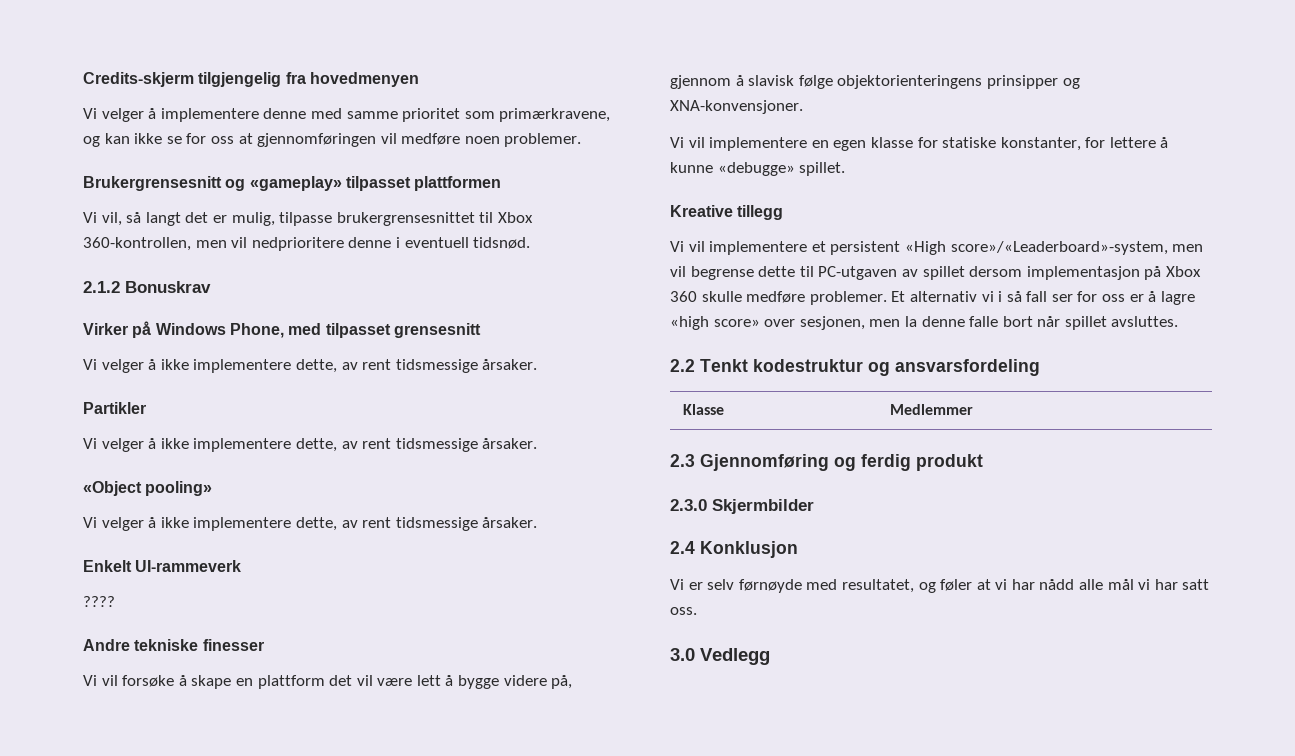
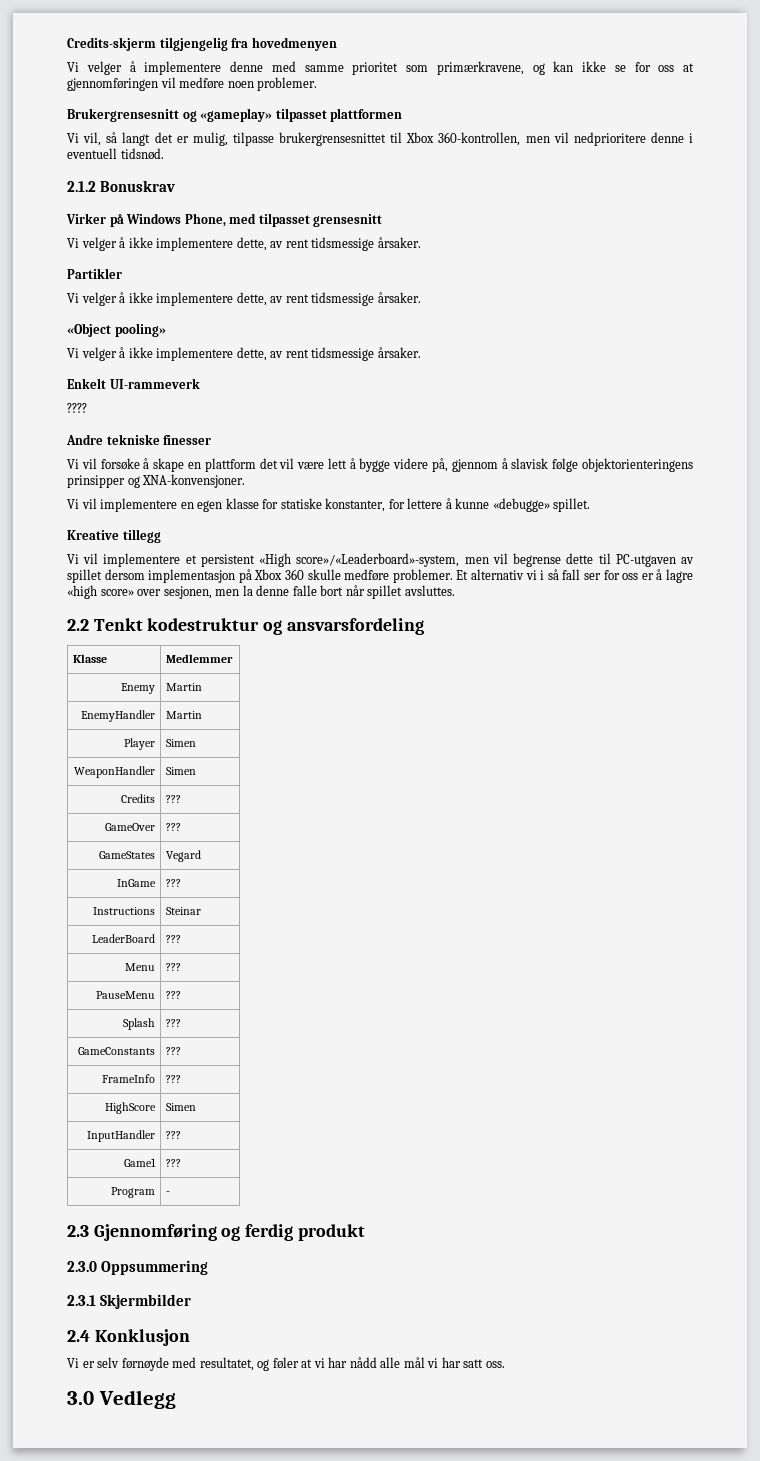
+ Enemy | Martin
+ EnemyHandler | Martin
+ Player | Simen
+ WeaponHandler | Simen
+ Credits | ???
+ GameOver | ???
+ GameStates | Vegard
+ InGame | ???
+ Instructions | Steinar
+ LeaderBoard | ???
+ Menu | ???
+ PauseMenu | ???
+ Splash | ???
+ GameConstants | ???
+ FrameInfo | ???
+ HighScore | Simen
+ InputHandler | ???
+ Game1 | ???
+ Program | -
- 2.3.0 Skjermbilder
+ 2.3.0 Oppsummering
+ 2.3.1 Skjermbilder

